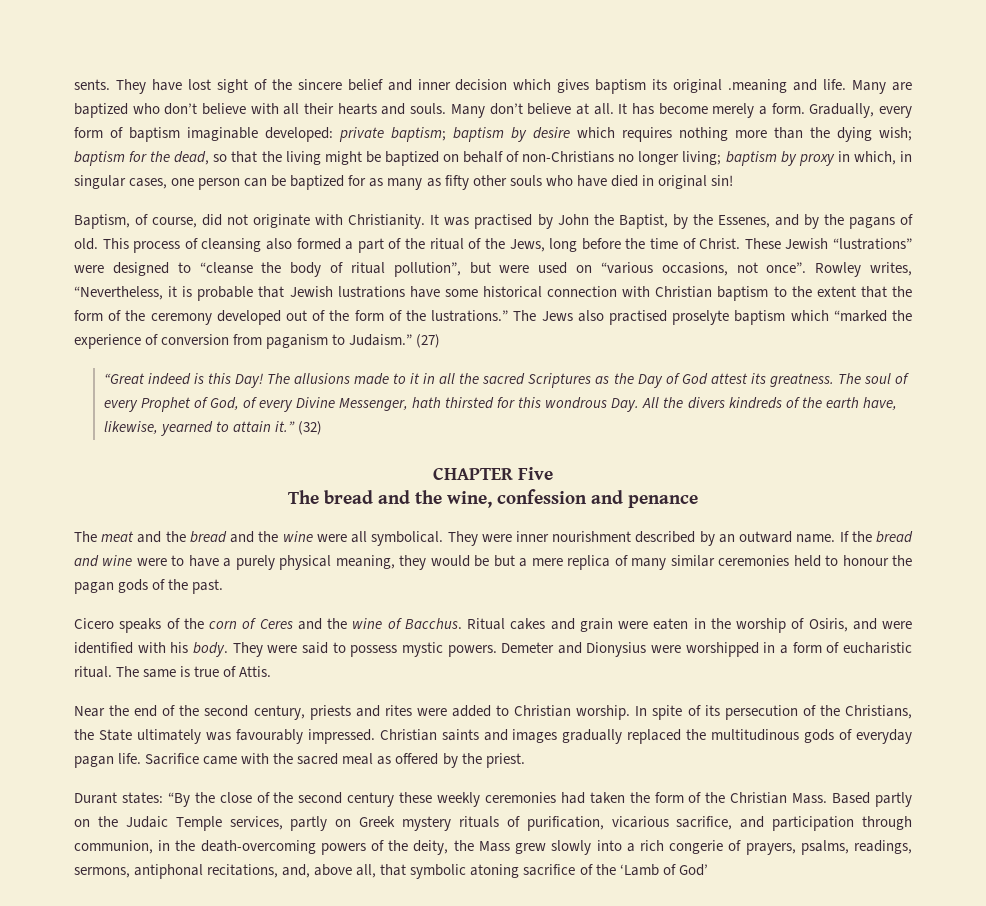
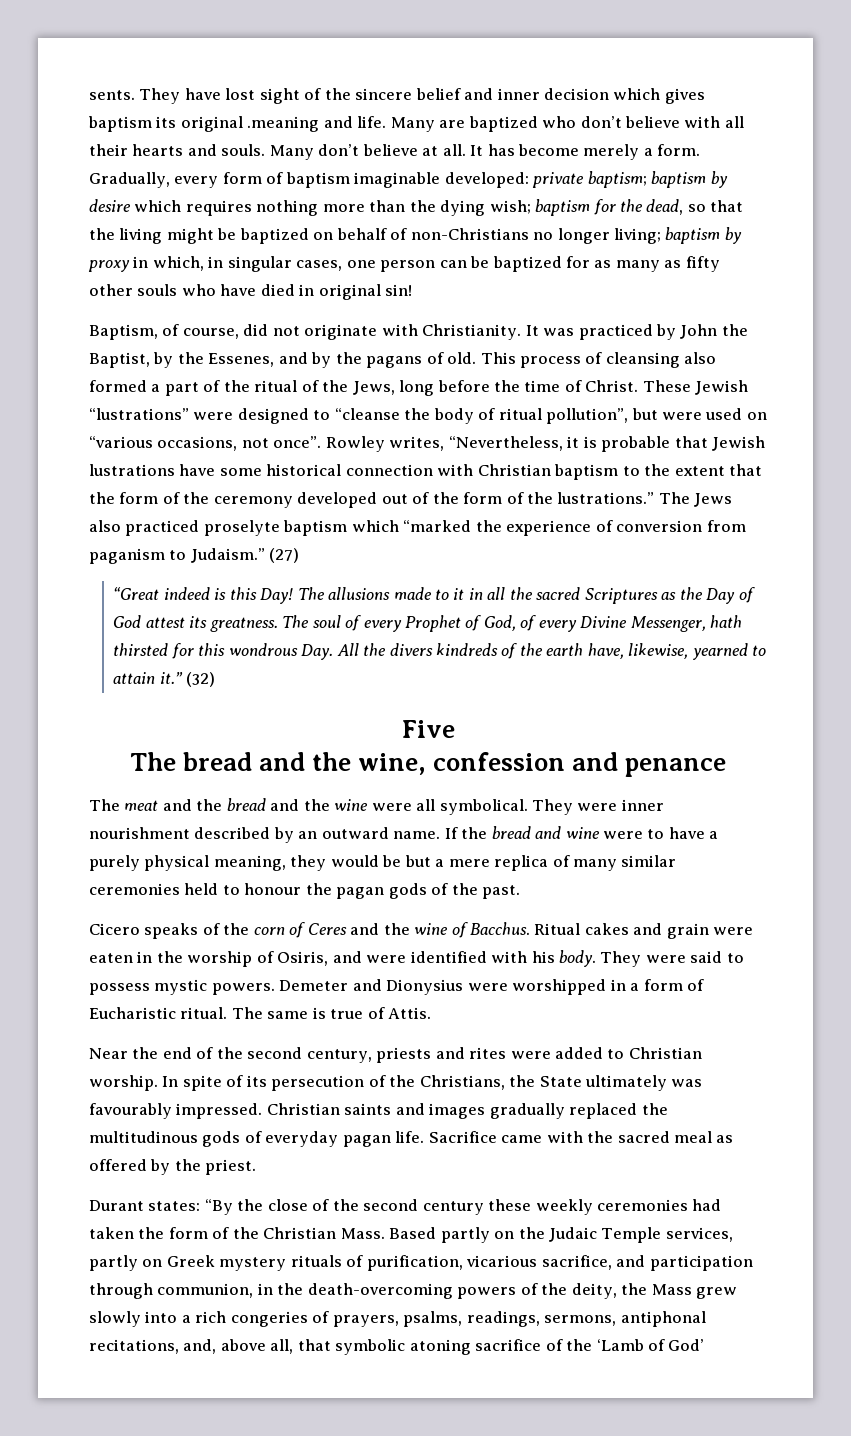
- It was practised by John the Baptist, by the Essenes, and by the pagans of old.
+ It was practiced by John the Baptist, by the Essenes, and by the pagans of old.
- The Jews also practised proselyte baptism which “marked the experience of conversion from paganism to Judaism.”
+ The Jews also practiced proselyte baptism which “marked the experience of conversion from paganism to Judaism.”
- CHAPTER Five
+ Five
- Demeter and Dionysius were worshipped in a form of eucharistic ritual.
+ Demeter and Dionysius were worshipped in a form of Eucharistic ritual.
- Based partly on the Judaic Temple services, partly on Greek mystery rituals of purification, vicarious sacrifice, and participation through communion, in the death-overcoming powers of the deity, the Mass grew slowly into a rich congerie of prayers, psalms, readings, sermons, antiphonal recitations, and, above all, that symbolic atoning sacrifice of the ‘Lamb of God’
+ Based partly on the Judaic Temple services, partly on Greek mystery rituals of purification, vicarious sacrifice, and participation through communion, in the death-overcoming powers of the deity, the Mass grew slowly into a rich congeries of prayers, psalms, readings, sermons, antiphonal recitations, and, above all, that symbolic atoning sacrifice of the ‘Lamb of God’

